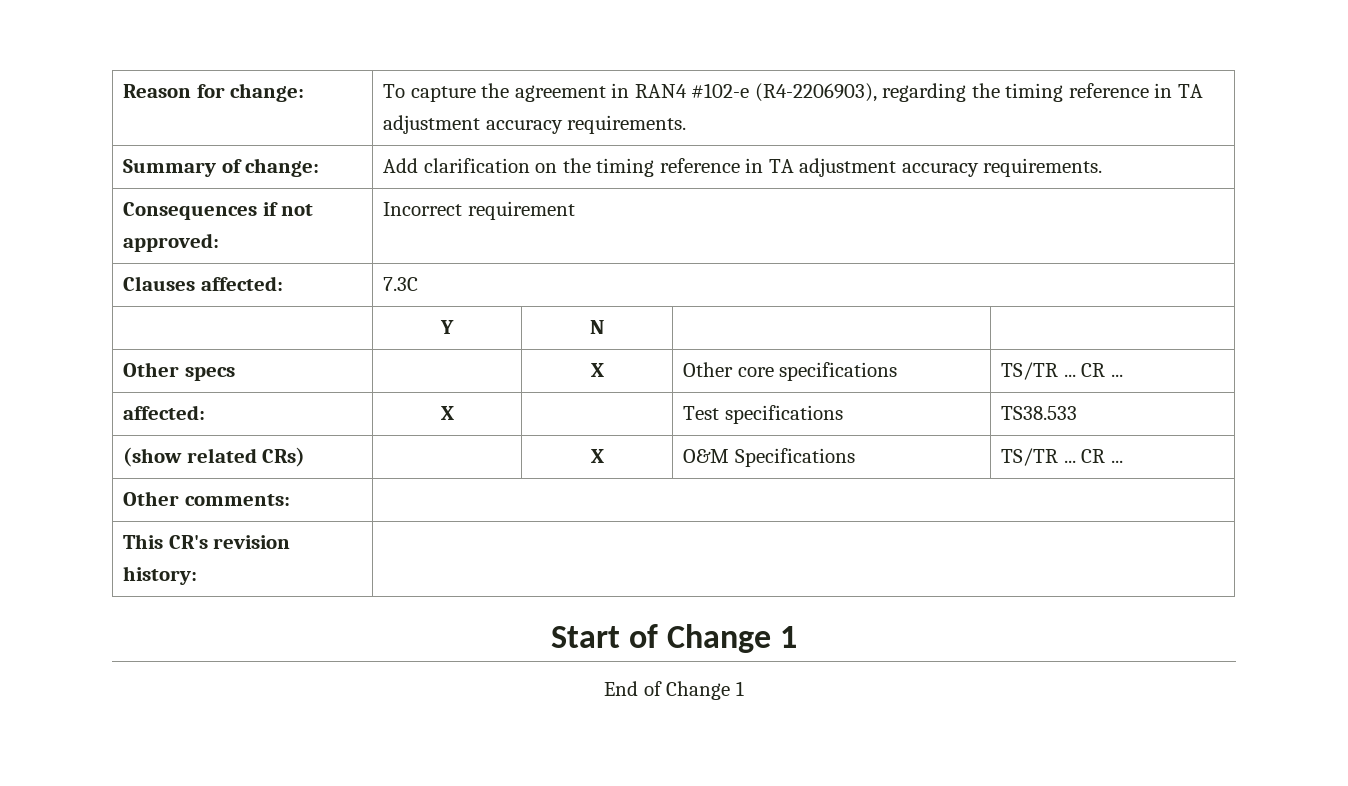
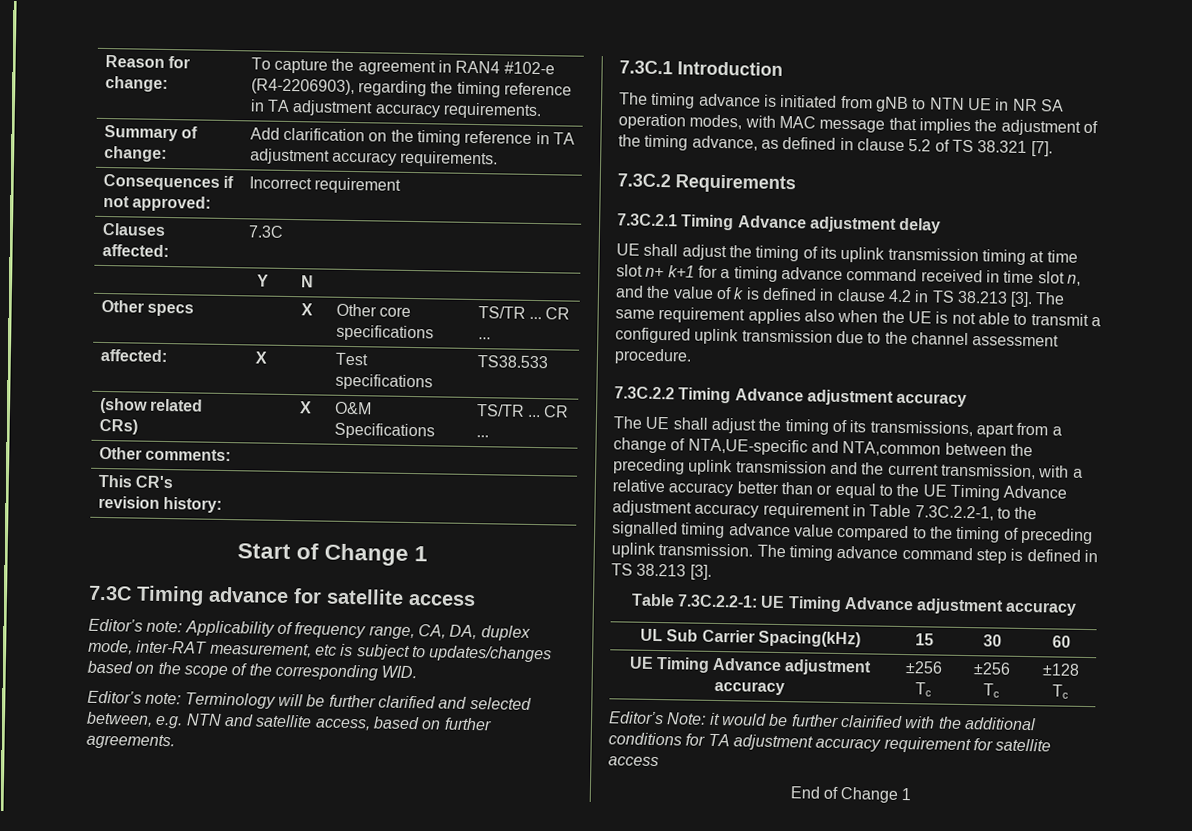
+ 7.3C Timing advance for satellite access
+ Editor’s note: Applicability of frequency range, CA, DA, duplex mode, inter-RAT measurement, etc is subject to updates/changes based on the scope of the corresponding WID.
+ Editor’s note: Terminology will be further clarified and selected between, e.g. NTN and satellite access, based on further agreements.
+ 7.3C.1 Introduction
+ The timing advance is initiated from gNB to NTN UE in NR SA operation modes, with MAC message that implies the adjustment of the timing advance, as defined in clause 5.2 of TS 38.321 [7].
+ 7.3C.2 Requirements
+ 7.3C.2.1 Timing Advance adjustment delay
+ UE shall adjust the timing of its uplink transmission timing at time slot n+ k+1 for a timing advance command received in time slot n, and the value of k is defined in clause 4.2 in TS 38.213 [3]. The same requirement applies also when the UE is not able to transmit a configured uplink transmission due to the channel assessment procedure.
+ 7.3C.2.2 Timing Advance adjustment accuracy
+ The UE shall adjust the timing of its transmissions, apart from a change of NTA,UE-specific and NTA,common between the preceding uplink transmission and the current transmission, with a relative accuracy better than or equal to the UE Timing Advance adjustment accuracy requirement in Table 7.3C.2.2-1, to the signalled timing advance value compared to the timing of preceding uplink transmission. The timing advance command step is defined in TS 38.213 [3].
+ Table 7.3C.2.2-1: UE Timing Advance adjustment accuracy
+ UL Sub Carrier Spacing(kHz) | 15 | 30 | 60
+ UE Timing Advance adjustment accuracy | ±256 Tc | ±256 Tc | ±128 Tc
+ Editor’s Note: it would be further clairified with the additional conditions for TA adjustment accuracy requirement for satellite access

